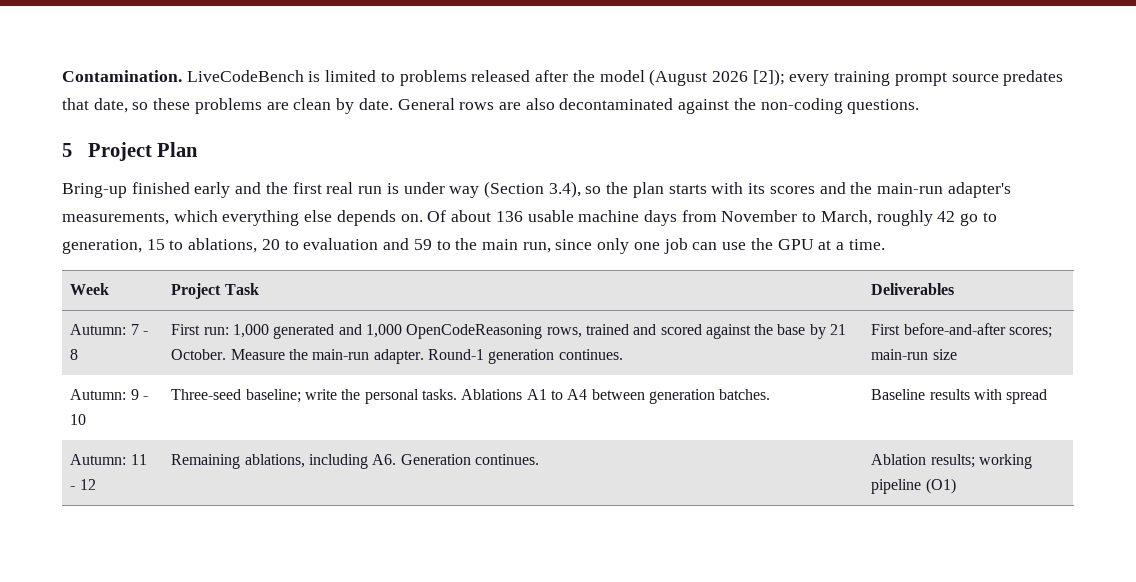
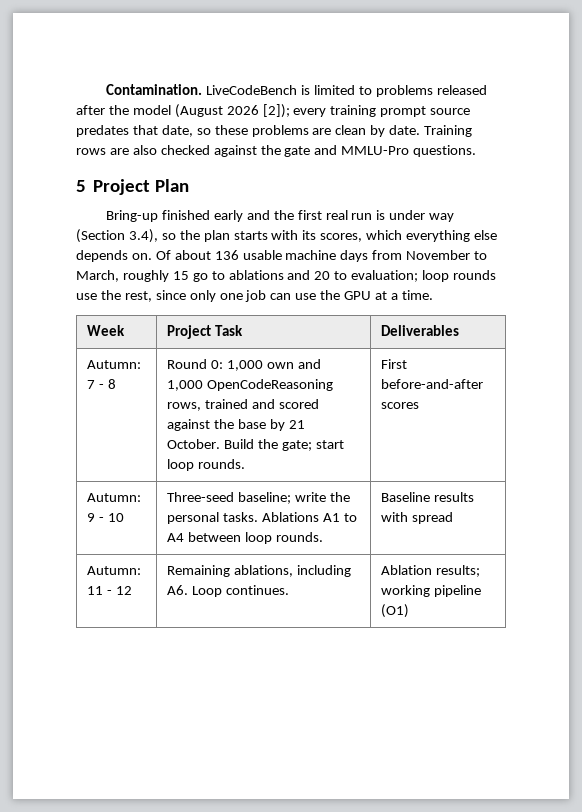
- General rows are also decontaminated against the non-coding questions.
+ Training rows are also checked against the gate and MMLU-Pro questions.
- Bring-up finished early and the first real run is under way (Section 3.4), so the plan starts with its scores and the main-run adapter's measurements, which everything else depends on.
+ Bring-up finished early and the first real run is under way (Section 3.4), so the plan starts with its scores, which everything else depends on.
- Of about 136 usable machine days from November to March, roughly 42 go to generation, 15 to ablations, 20 to evaluation and 59 to the main run, since only one job can use the GPU at a time.
+ Of about 136 usable machine days from November to March, roughly 15 go to ablations and 20 to evaluation; loop rounds use the rest, since only one job can use the GPU at a time.
- Autumn: 7 - 8 | First run: 1,000 generated and 1,000 OpenCodeReasoning rows, trained and scored against the base by 21 October. Measure the main-run adapter. Round-1 generation continues. | First before-and-after scores; main-run size
+ Autumn: 7 - 8 | Round 0: 1,000 own and 1,000 OpenCodeReasoning rows, trained and scored against the base by 21 October. Build the gate; start loop rounds. | First before-and-after scores
- Autumn: 9 - 10 | Three-seed baseline; write the personal tasks. Ablations A1 to A4 between generation batches. | Baseline results with spread
+ Autumn: 9 - 10 | Three-seed baseline; write the personal tasks. Ablations A1 to A4 between loop rounds. | Baseline results with spread
- Autumn: 11 - 12 | Remaining ablations, including A6. Generation continues. | Ablation results; working pipeline (O1)
+ Autumn: 11 - 12 | Remaining ablations, including A6. Loop continues. | Ablation results; working pipeline (O1)

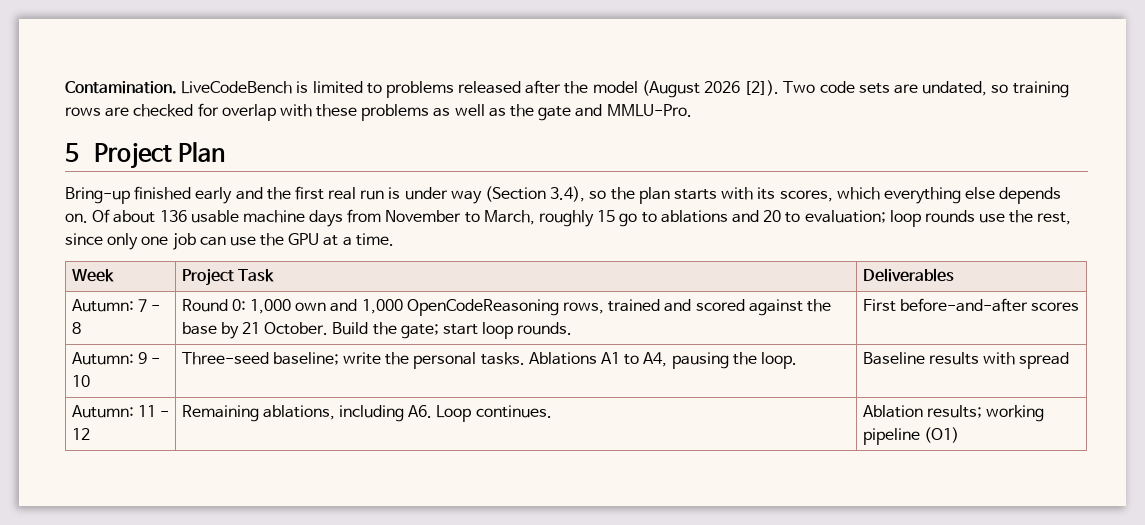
- LiveCodeBench is limited to problems released after the model (August 2026 [2]); every training prompt source predates that date, so these problems are clean by date. Training rows are also checked against the gate and MMLU-Pro questions.
+ LiveCodeBench is limited to problems released after the model (August 2026 [2]). Two code sets are undated, so training rows are checked for overlap with these problems as well as the gate and MMLU-Pro.
- Autumn: 9 - 10 | Three-seed baseline; write the personal tasks. Ablations A1 to A4 between loop rounds. | Baseline results with spread
+ Autumn: 9 - 10 | Three-seed baseline; write the personal tasks. Ablations A1 to A4, pausing the loop. | Baseline results with spread

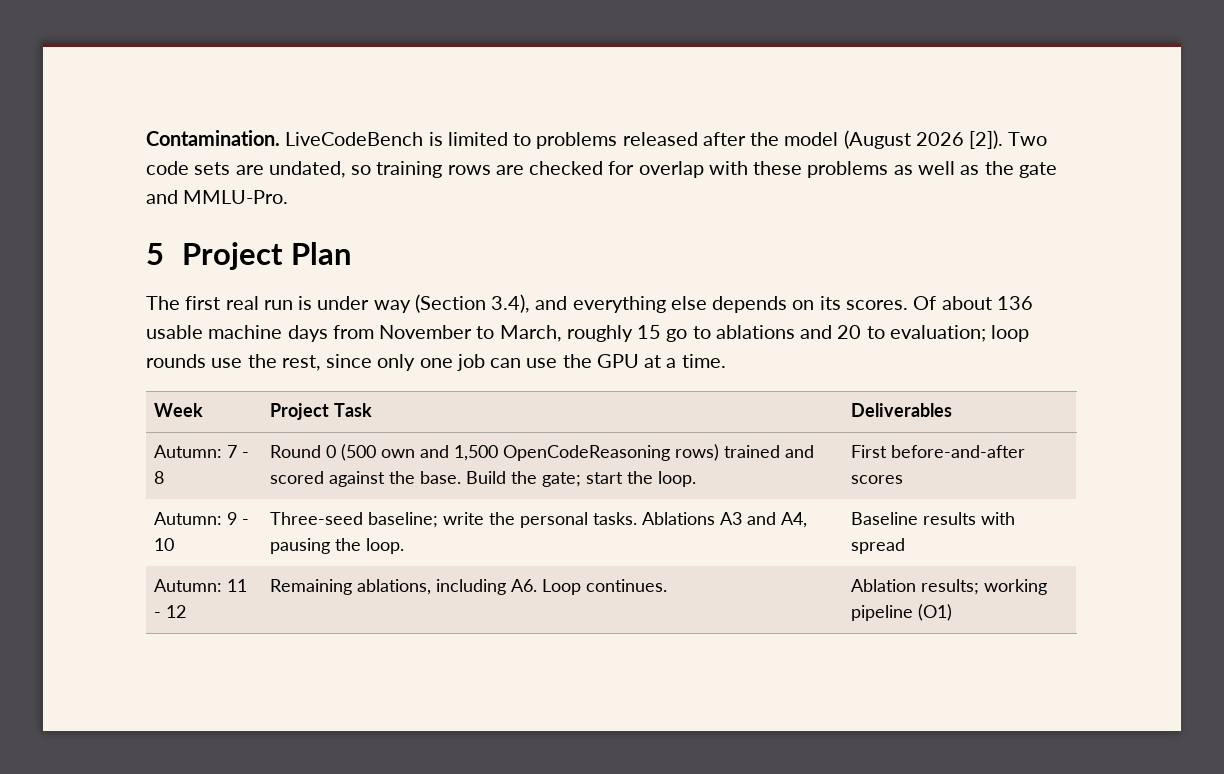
- Bring-up finished early and the first real run is under way (Section 3.4), so the plan starts with its scores, which everything else depends on.
+ The first real run is under way (Section 3.4), and everything else depends on its scores.
- Autumn: 7 - 8 | Round 0: 1,000 own and 1,000 OpenCodeReasoning rows, trained and scored against the base by 21 October. Build the gate; start loop rounds. | First before-and-after scores
+ Autumn: 7 - 8 | Round 0 (500 own and 1,500 OpenCodeReasoning rows) trained and scored against the base. Build the gate; start the loop. | First before-and-after scores
- Autumn: 9 - 10 | Three-seed baseline; write the personal tasks. Ablations A1 to A4, pausing the loop. | Baseline results with spread
+ Autumn: 9 - 10 | Three-seed baseline; write the personal tasks. Ablations A3 and A4, pausing the loop. | Baseline results with spread

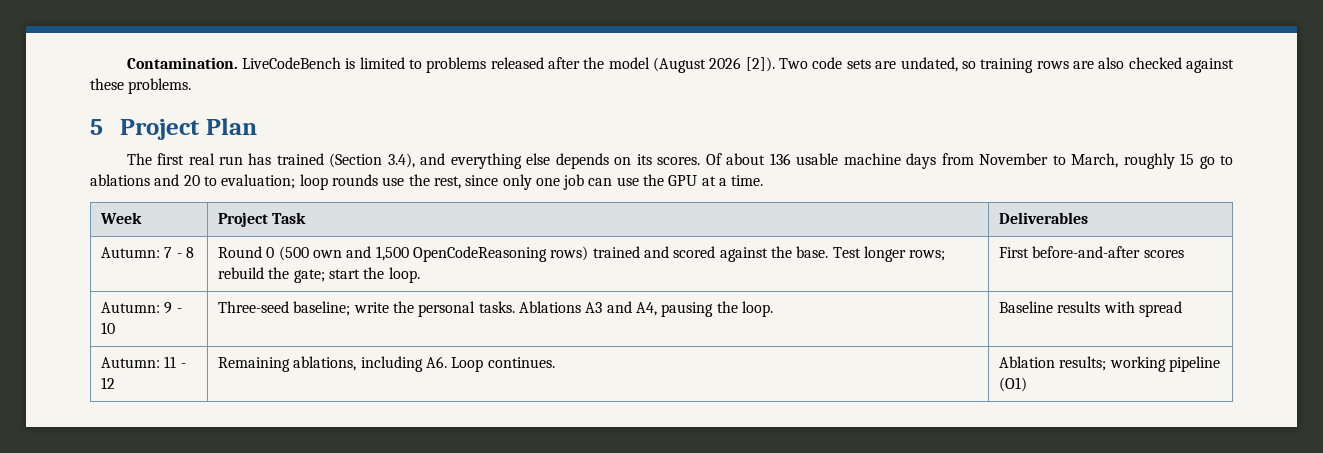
- Two code sets are undated, so training rows are checked for overlap with these problems as well as the gate and MMLU-Pro.
+ Two code sets are undated, so training rows are also checked against these problems.
- The first real run is under way (Section 3.4), and everything else depends on its scores.
+ The first real run has trained (Section 3.4), and everything else depends on its scores.
- Autumn: 7 - 8 | Round 0 (500 own and 1,500 OpenCodeReasoning rows) trained and scored against the base. Build the gate; start the loop. | First before-and-after scores
+ Autumn: 7 - 8 | Round 0 (500 own and 1,500 OpenCodeReasoning rows) trained and scored against the base. Test longer rows; rebuild the gate; start the loop. | First before-and-after scores

